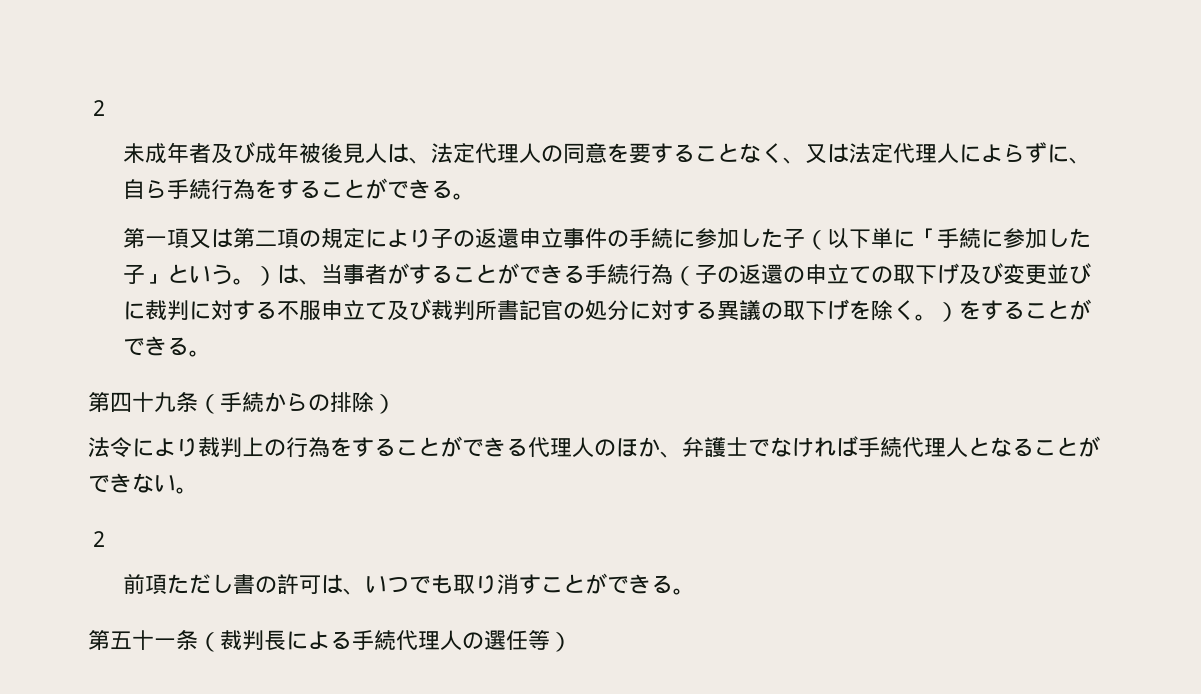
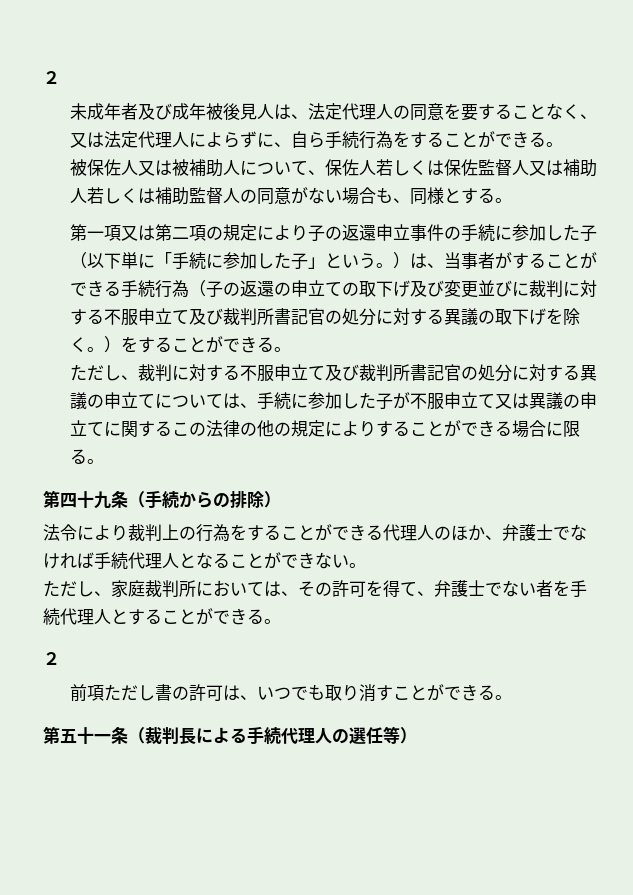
+ 被保佐人又は被補助人について、保佐人若しくは保佐監督人又は補助人若しくは補助監督人の同意がない場合も、同様とする。
+ ただし、裁判に対する不服申立て及び裁判所書記官の処分に対する異議の申立てについては、手続に参加した子が不服申立て又は異議の申立てに関するこの法律の他の規定によりすることができる場合に限る。
+ ただし、家庭裁判所においては、その許可を得て、弁護士でない者を手続代理人とすることができる。

